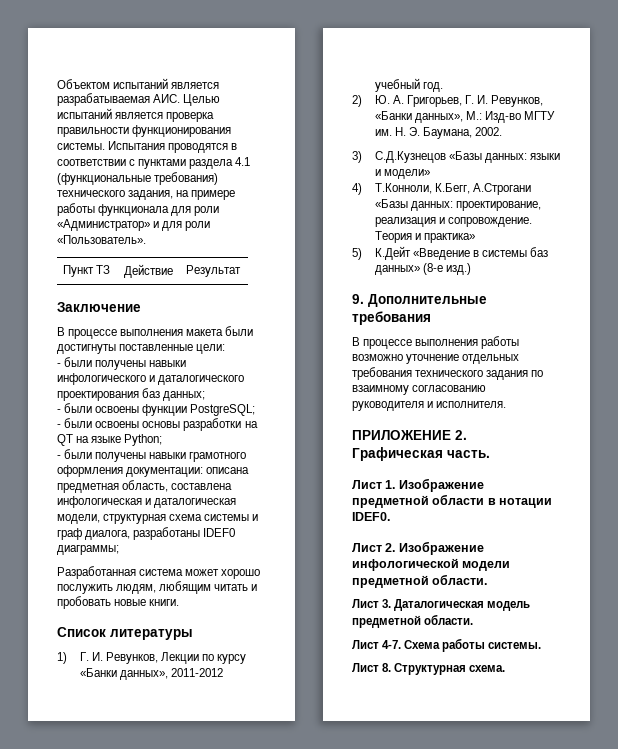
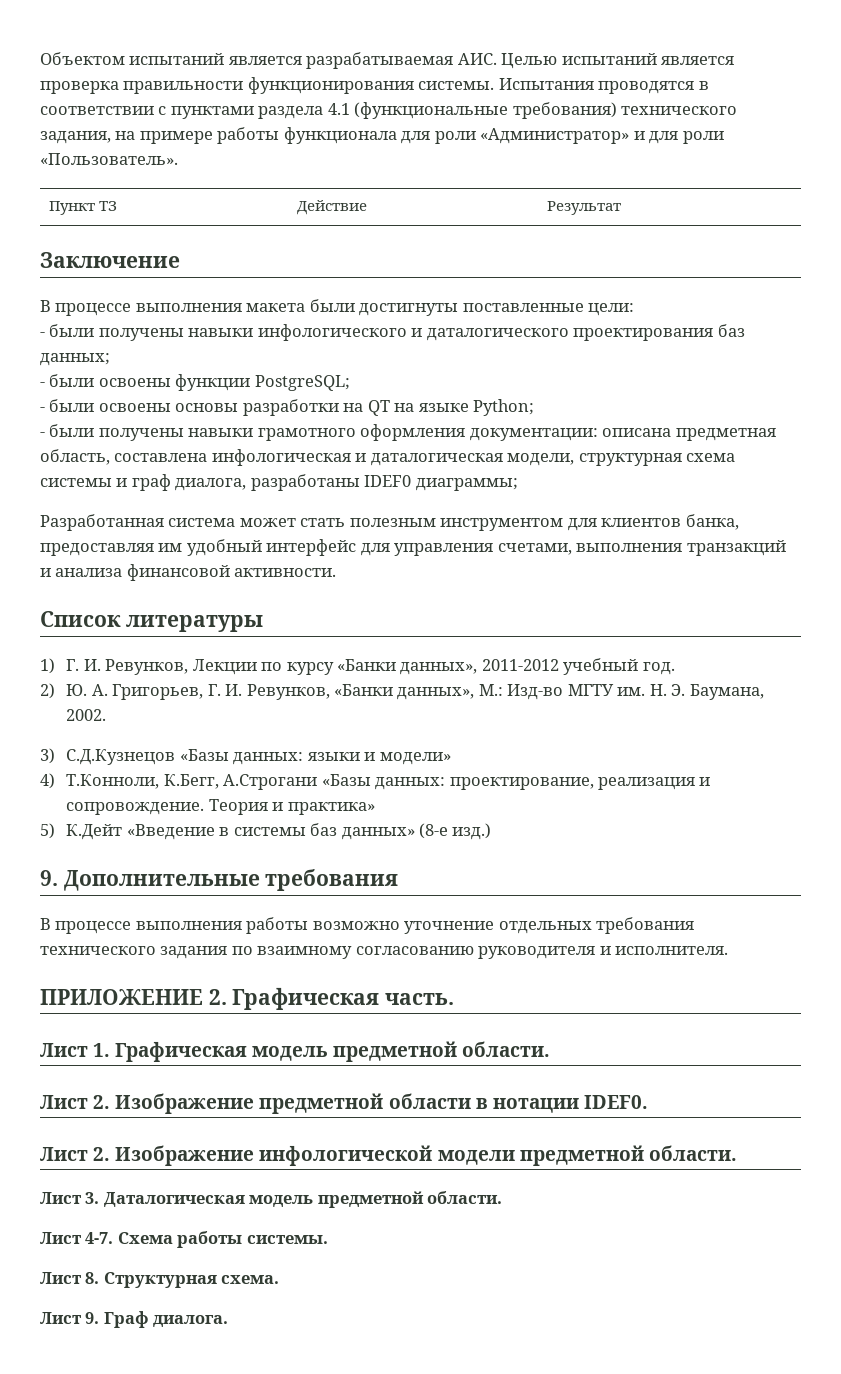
- Разработанная система может хорошо послужить людям, любящим читать и пробовать новые книги.
+ Разработанная система может стать полезным инструментом для клиентов банка, предоставляя им удобный интерфейс для управления счетами, выполнения транзакций и анализа финансовой активности.
- Лист 1. Изображение предметной области в нотации IDEF0.
+ Лист 1. Графическая модель предметной области.
+ Лист 2. Изображение предметной области в нотации IDEF0.
+ Лист 9. Граф диалога.

